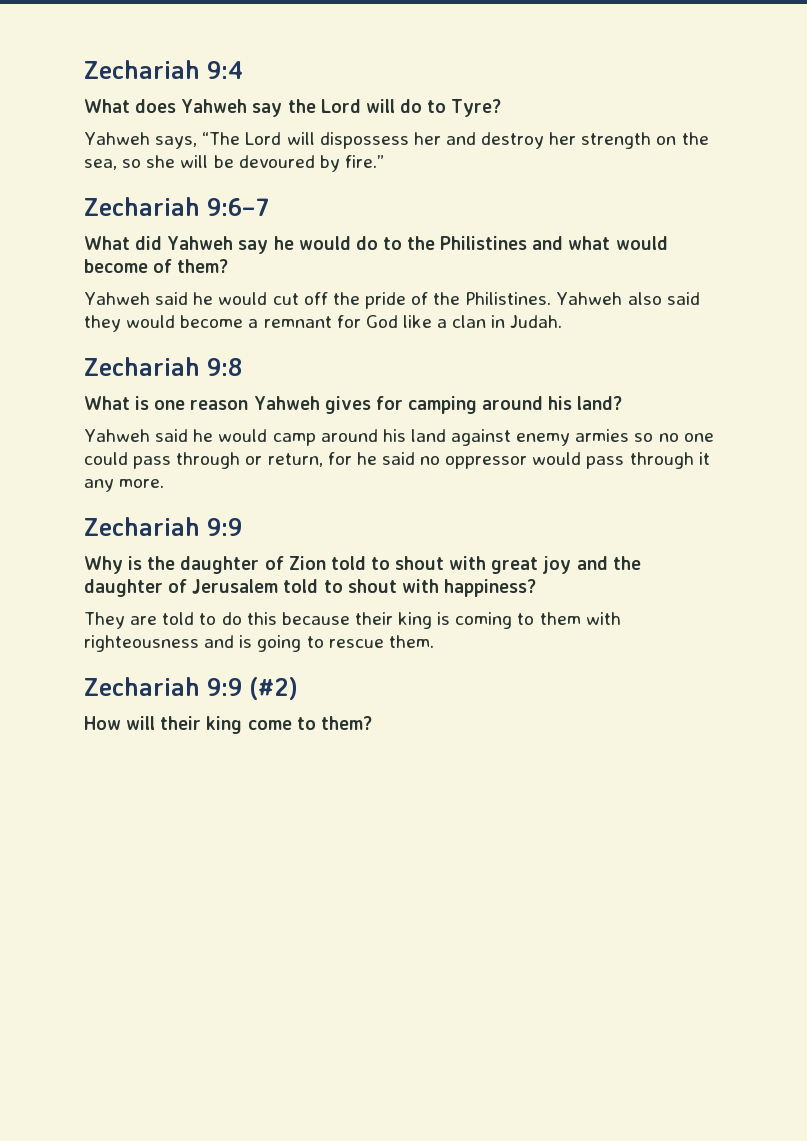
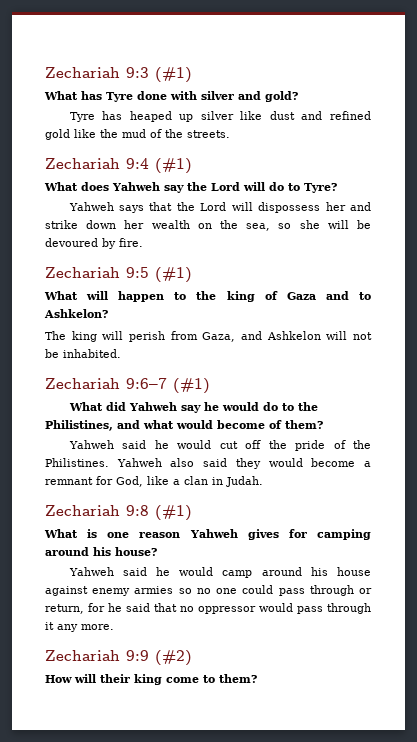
- Zechariah 9:4
+ Zechariah 9:3 (#1)
+ What has Tyre done with silver and gold?
+ Tyre has heaped up silver like dust and refined gold like the mud of the streets.
+ Zechariah 9:4 (#1)
- Yahweh says, “The Lord will dispossess her and destroy her strength on the sea, so she will be devoured by fire.”
+ Yahweh says that the Lord will dispossess her and strike down her wealth on the sea, so she will be devoured by fire.
+ Zechariah 9:5 (#1)
+ What will happen to the king of Gaza and to Ashkelon?
+ The king will perish from Gaza, and Ashkelon will not be inhabited.
- Zechariah 9:6–7
+ Zechariah 9:6–7 (#1)
- What did Yahweh say he would do to the Philistines and what would become of them?
+ What did Yahweh say he would do to the Philistines, and what would become of them?
- Yahweh also said they would become a remnant for God like a clan in Judah.
+ Yahweh also said they would become a remnant for God, like a clan in Judah.
- Zechariah 9:8
+ Zechariah 9:8 (#1)
- What is one reason Yahweh gives for camping around his land?
+ What is one reason Yahweh gives for camping around his house?
- Yahweh said he would camp around his land against enemy armies so no one could pass through or return, for he said no oppressor would pass through it any more.
- Zechariah 9:9
- Why is the daughter of Zion told to shout with great joy and the daughter of Jerusalem told to shout with happiness?
- They are told to do this because their king is coming to them with righteousness and is going to rescue them.
+ Yahweh said he would camp around his house against enemy armies so no one could pass through or return, for he said that no oppressor would pass through it any more.

